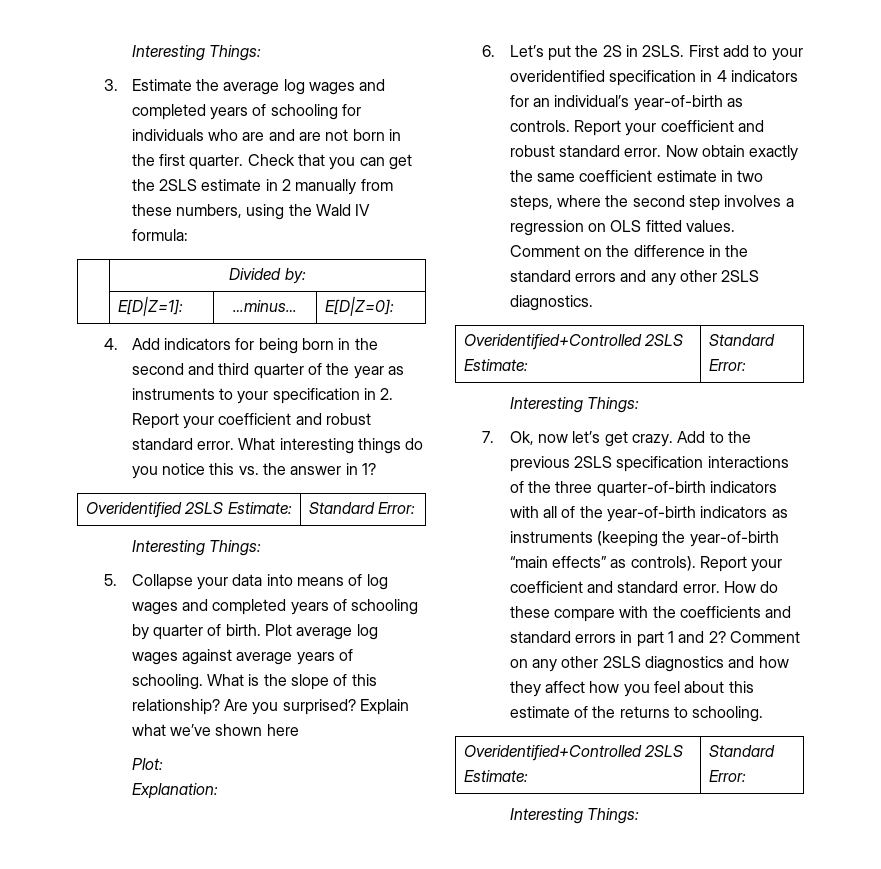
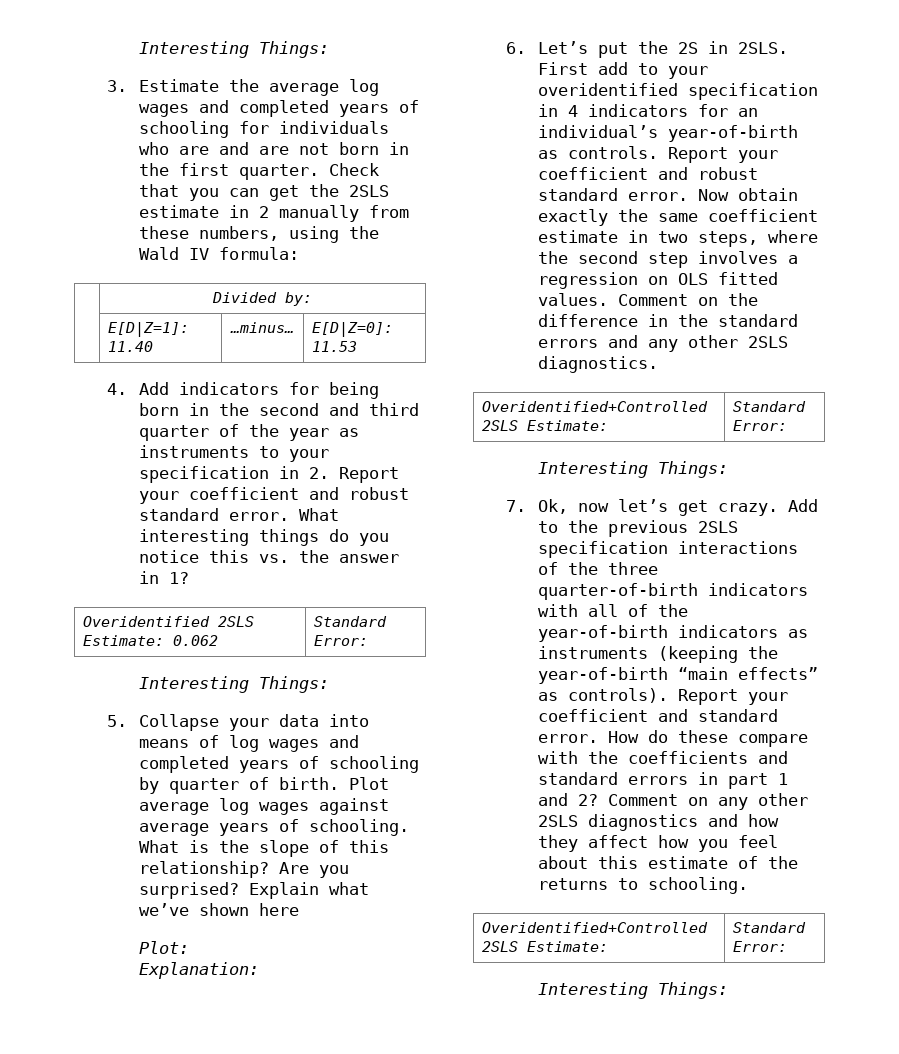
- | E[D|Z=1]: | …minus… | E[D|Z=0]:
+ | E[D|Z=1]: 11.40 | …minus… | E[D|Z=0]: 11.53
- Overidentified 2SLS Estimate: | Standard Error:
+ Overidentified 2SLS Estimate: 0.062 | Standard Error:

